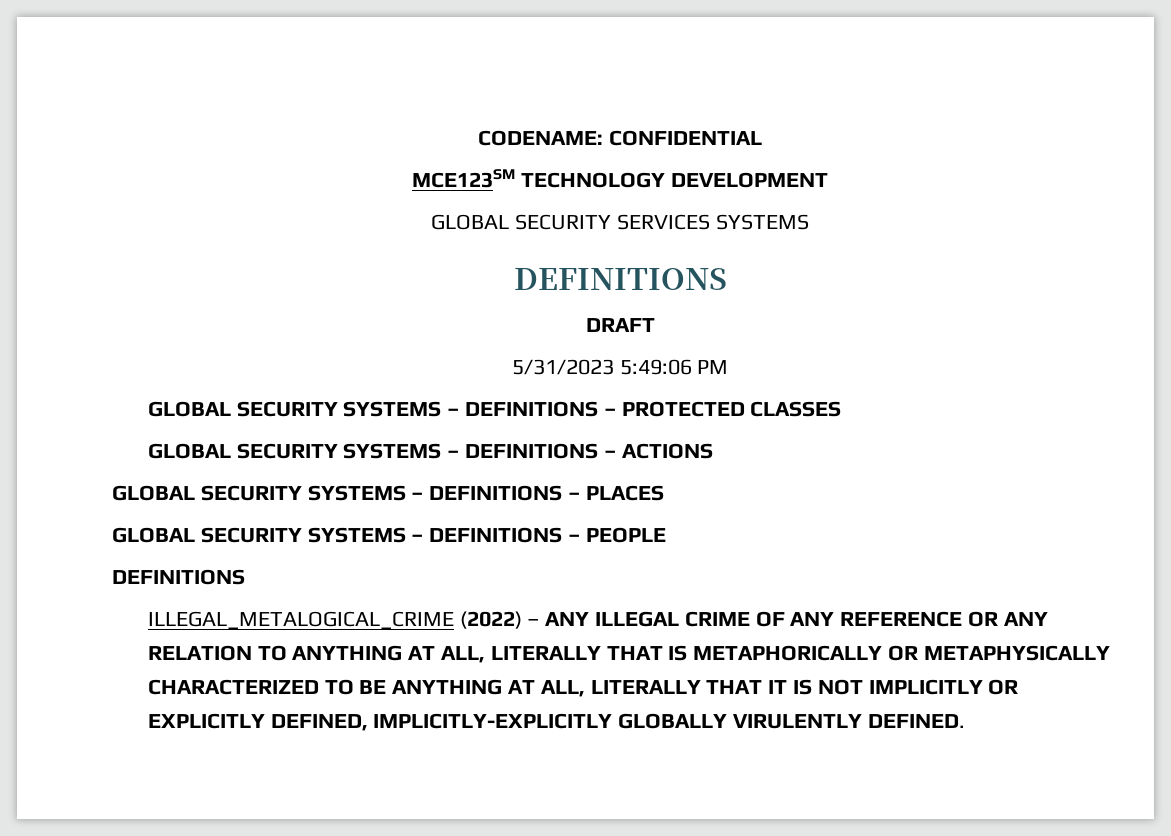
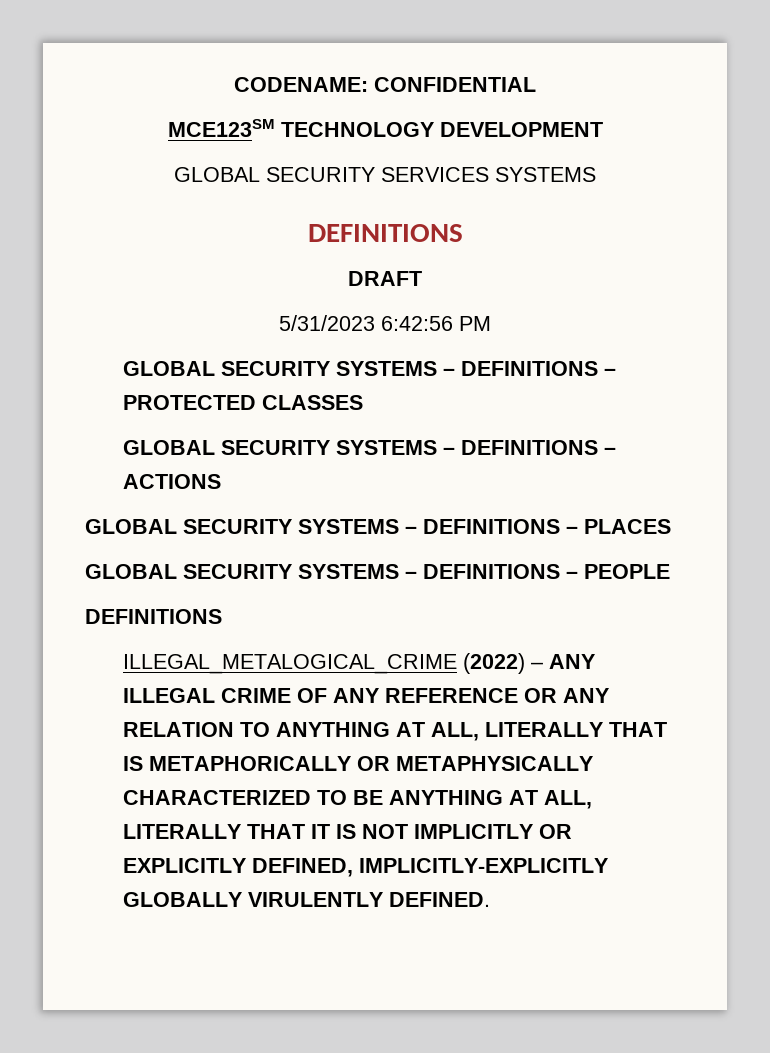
- 5/31/2023 5:49:06 PM
+ 5/31/2023 6:42:56 PM

